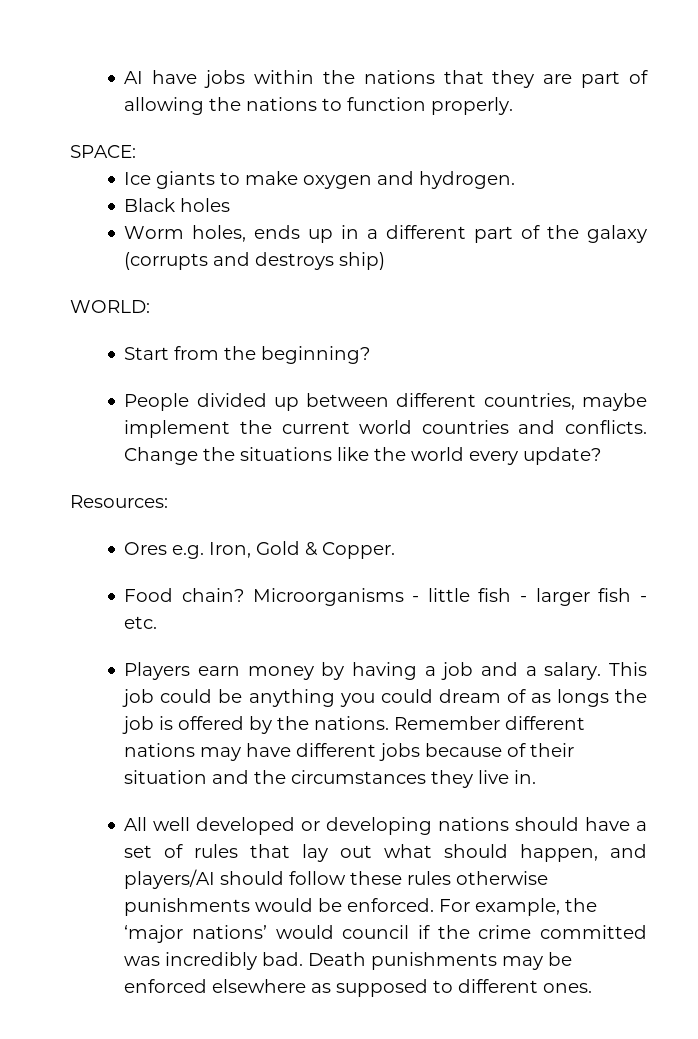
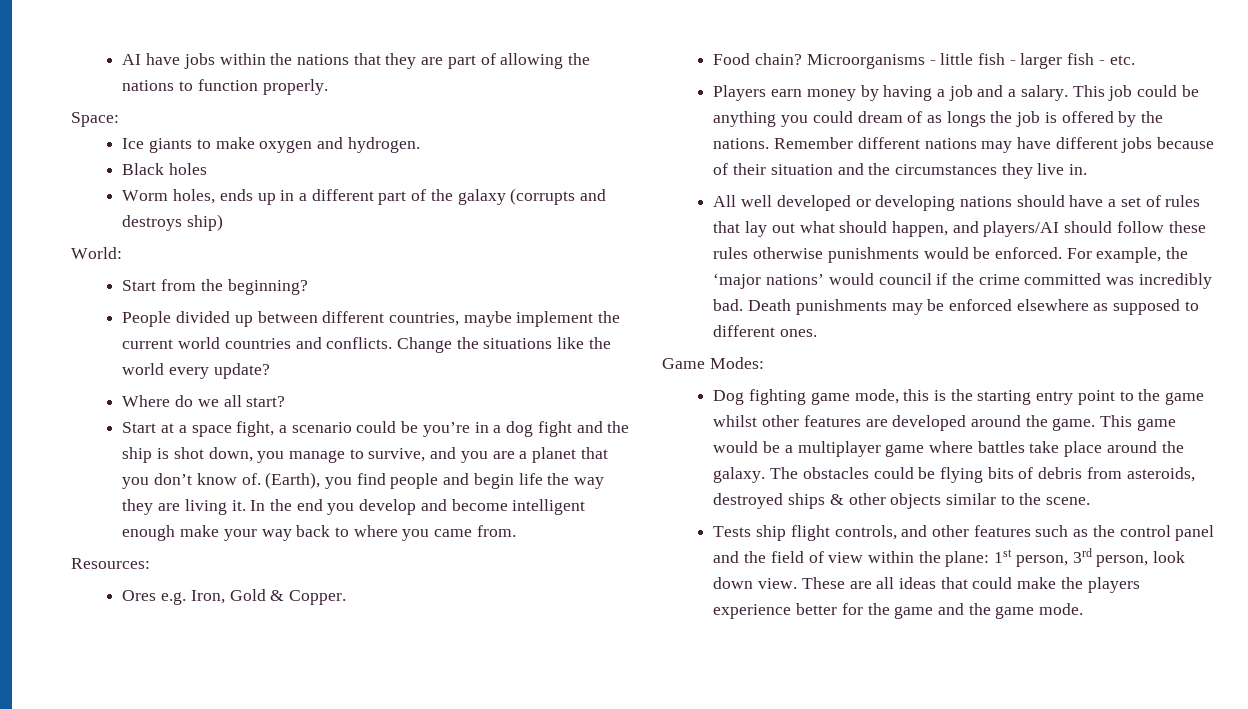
- SPACE:
+ Space:
- WORLD:
+ World:
+ Where do we all start?
+ Start at a space fight, a scenario could be you’re in a dog fight and the ship is shot down, you manage to survive, and you are a planet that you don’t know of. (Earth), you find people and begin life the way they are living it. In the end you develop and become intelligent enough make your way back to where you came from.
+ Game Modes:
+ Dog fighting game mode, this is the starting entry point to the game whilst other features are developed around the game. This game would be a multiplayer game where battles take place around the galaxy. The obstacles could be flying bits of debris from asteroids, destroyed ships & other objects similar to the scene.
+ Tests ship flight controls, and other features such as the control panel and the field of view within the plane: 1st person, 3rd person, look down view. These are all ideas that could make the players experience better for the game and the game mode.

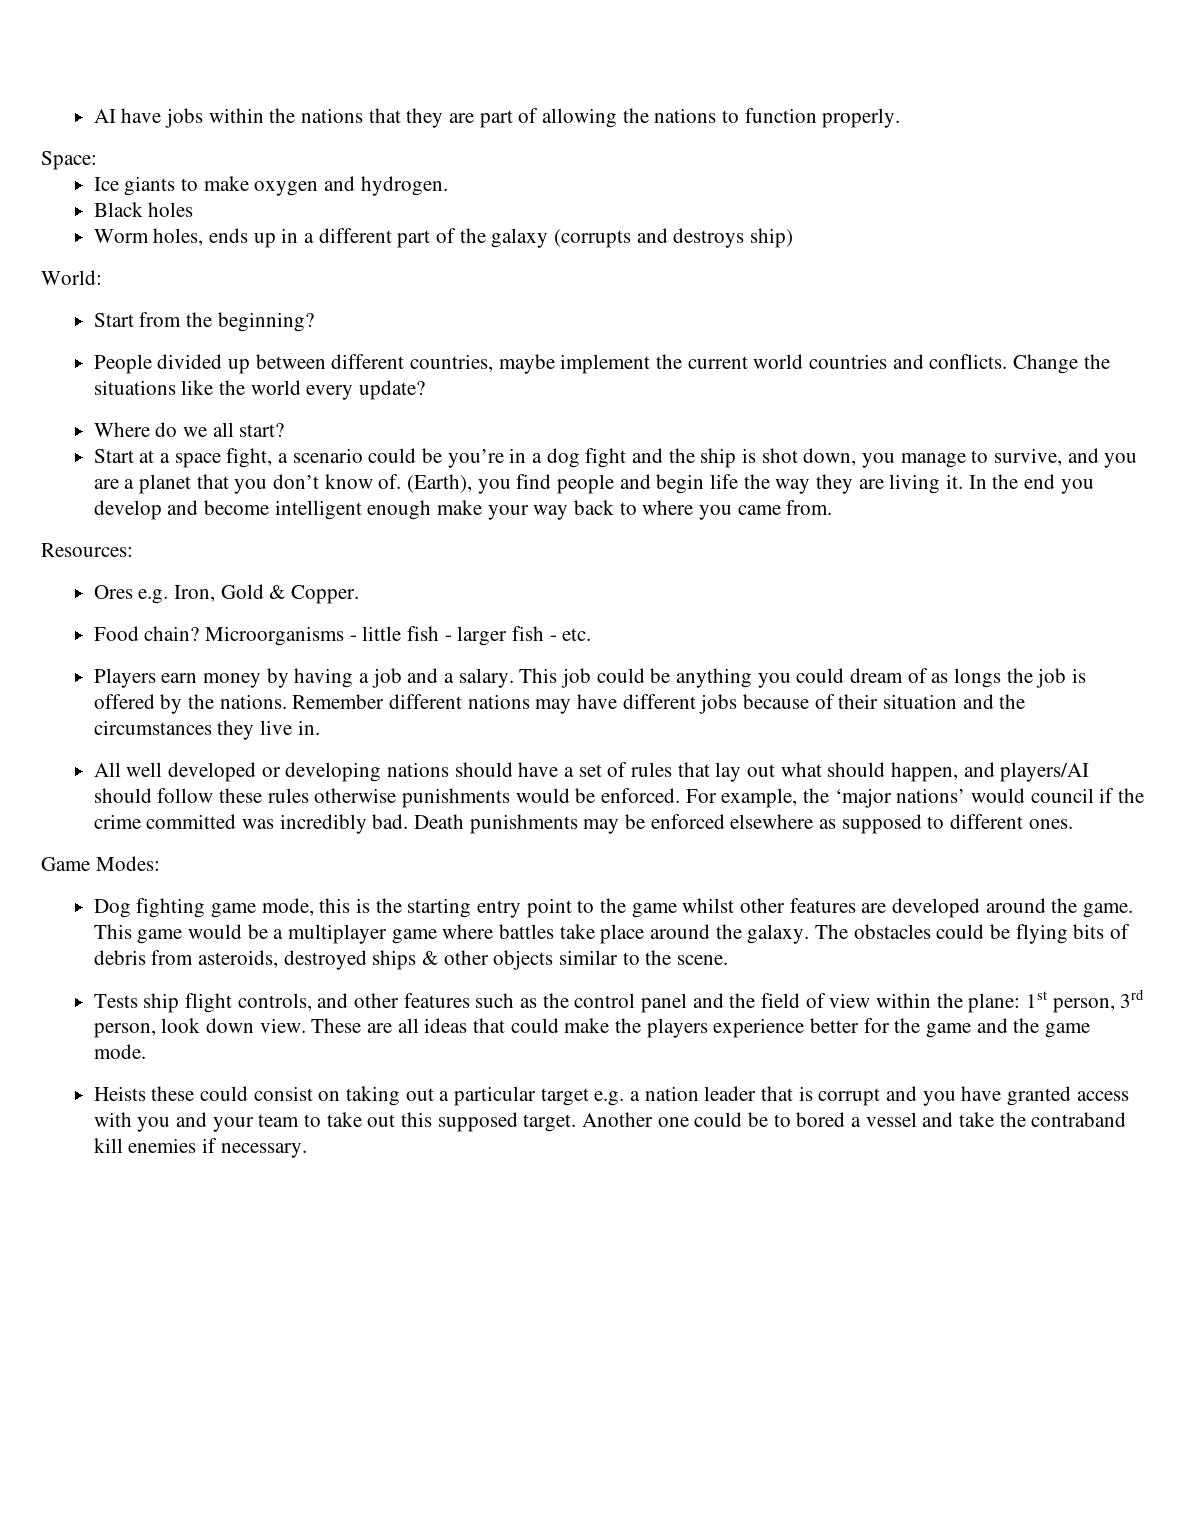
+ Heists these could consist on taking out a particular target e.g. a nation leader that is corrupt and you have granted access with you and your team to take out this supposed target. Another one could be to bored a vessel and take the contraband kill enemies if necessary.

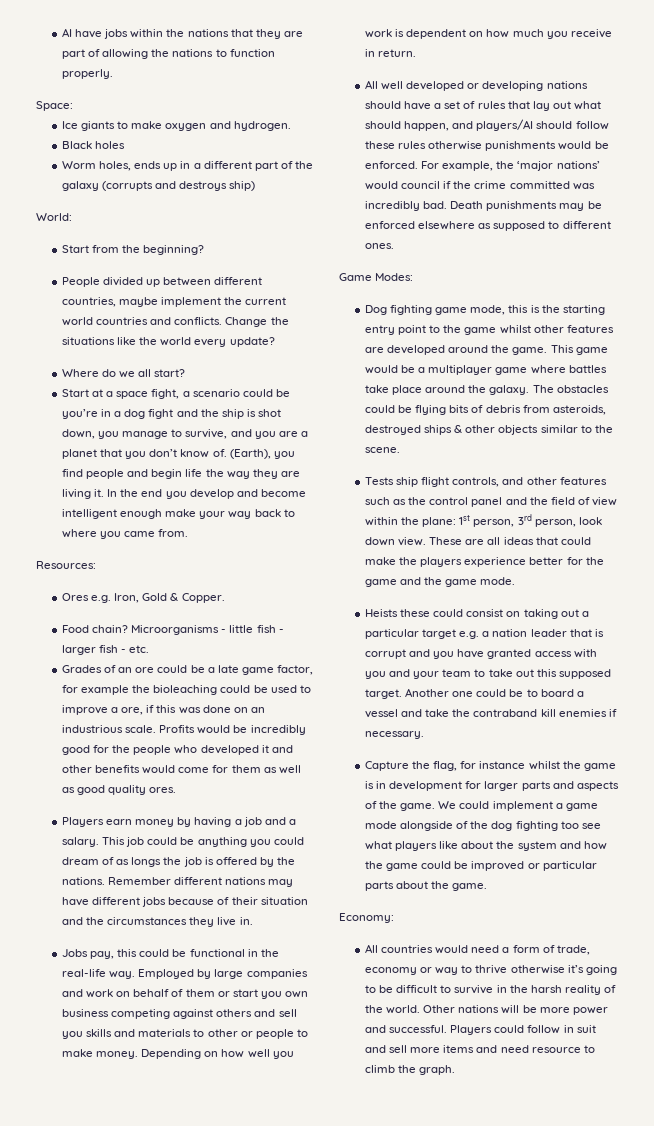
+ Grades of an ore could be a late game factor, for example the bioleaching could be used to improve a ore, if this was done on an industrious scale. Profits would be incredibly good for the people who developed it and other benefits would come for them as well as good quality ores.
+ Jobs pay, this could be functional in the real-life way. Employed by large companies and work on behalf of them or start you own business competing against others and sell you skills and materials to other or people to make money. Depending on how well you work is dependent on how much you receive in return.
- Another one could be to bored a vessel and take the contraband kill enemies if necessary.
+ Another one could be to board a vessel and take the contraband kill enemies if necessary.
+ Capture the flag, for instance whilst the game is in development for larger parts and aspects of the game. We could implement a game mode alongside of the dog fighting too see what players like about the system and how the game could be improved or particular parts about the game.
+ Economy:
+ All countries would need a form of trade, economy or way to thrive otherwise it’s going to be difficult to survive in the harsh reality of the world. Other nations will be more power and successful. Players could follow in suit and sell more items and need resource to climb the graph.

